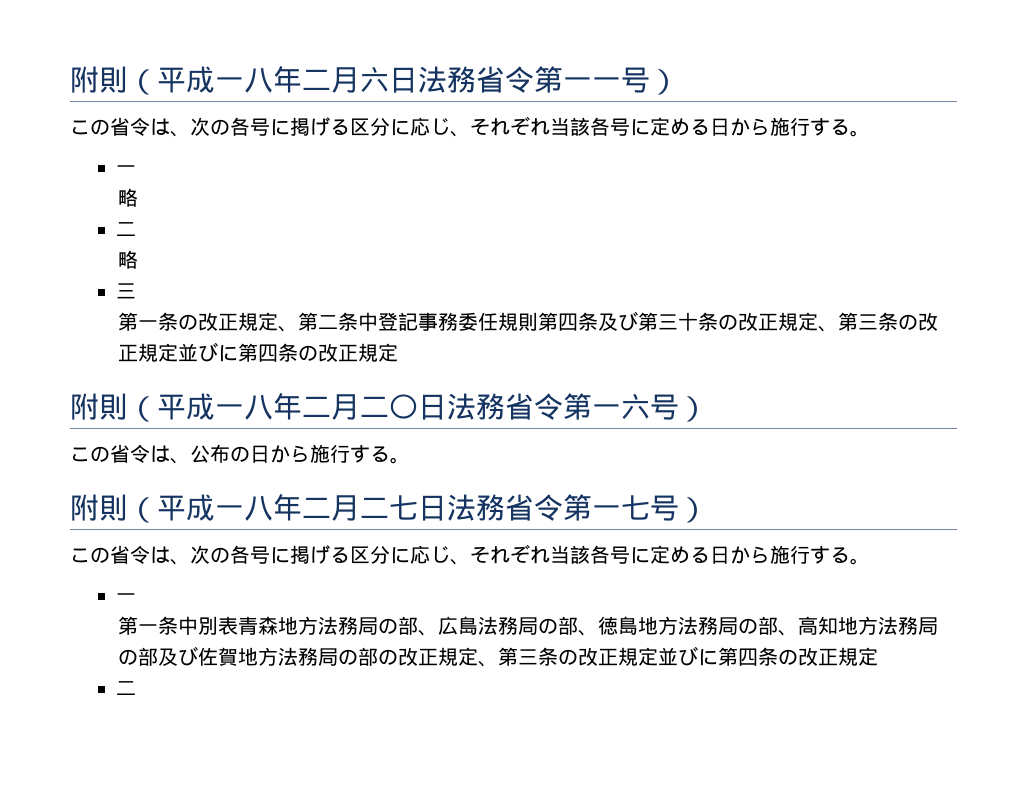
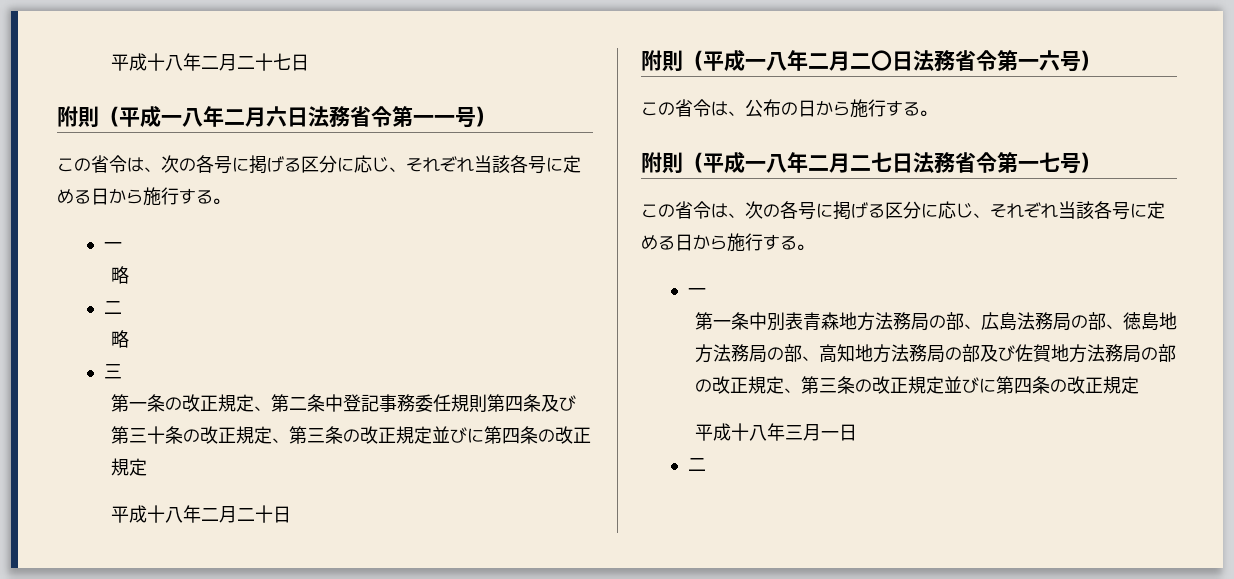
+ 平成十八年二月二十七日
+ 平成十八年二月二十日
+ 平成十八年三月一日

